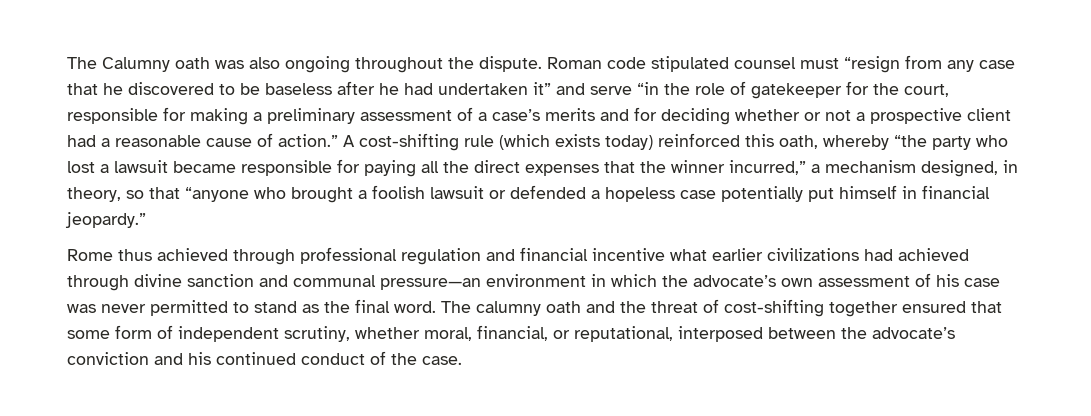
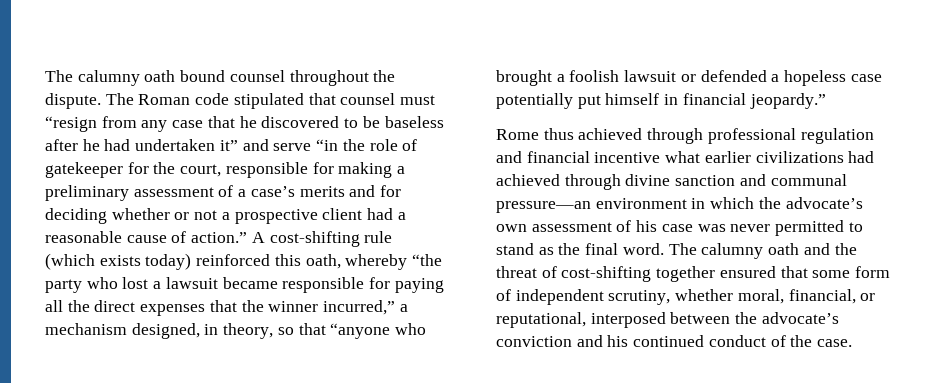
- The Calumny oath was also ongoing throughout the dispute.
+ The calumny oath bound counsel throughout the dispute.
- Roman code stipulated counsel must “resign from any case that he discovered to be baseless after he had undertaken it” and serve “in the role of gatekeeper for the court, responsible for making a preliminary assessment of a case’s merits and for deciding whether or not a prospective client had a reasonable cause of action.”
+ The Roman code stipulated that counsel must “resign from any case that he discovered to be baseless after he had undertaken it” and serve “in the role of gatekeeper for the court, responsible for making a preliminary assessment of a case’s merits and for deciding whether or not a prospective client had a reasonable cause of action.”

